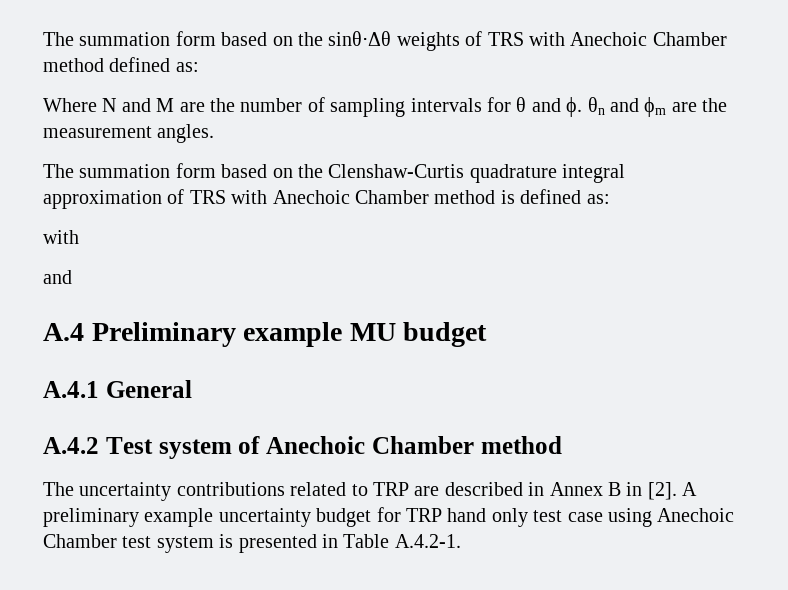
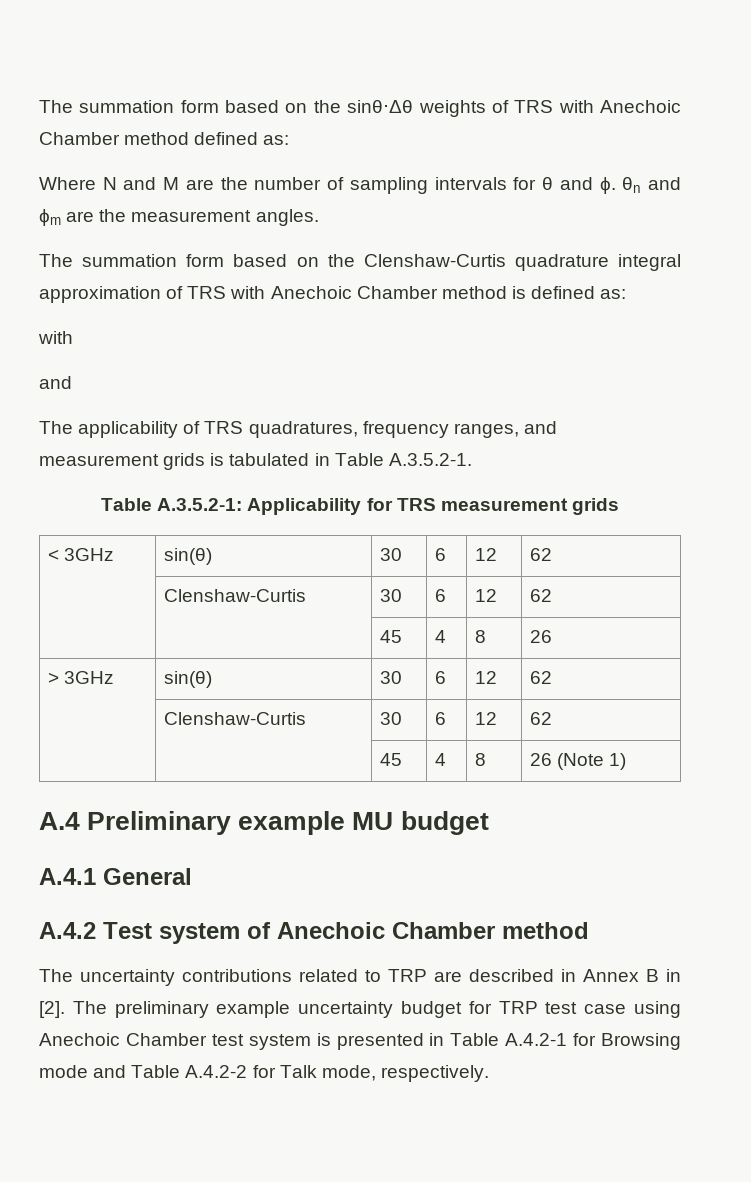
+ The applicability of TRS quadratures, frequency ranges, and measurement grids is tabulated in Table A.3.5.2-1.
+ Table A.3.5.2-1: Applicability for TRS measurement grids
+ < 3GHz | sin(θ) | 30 | 6 | 12 | 62
+ | Clenshaw-Curtis | 30 | 6 | 12 | 62
+ | | 45 | 4 | 8 | 26
+ > 3GHz | sin(θ) | 30 | 6 | 12 | 62
+ | Clenshaw-Curtis | 30 | 6 | 12 | 62
+ | | 45 | 4 | 8 | 26 (Note 1)
- A preliminary example uncertainty budget for TRP hand only test case using Anechoic Chamber test system is presented in Table A.4.2-1.
+ The preliminary example uncertainty budget for TRP test case using Anechoic Chamber test system is presented in Table A.4.2-1 for Browsing mode and Table A.4.2-2 for Talk mode, respectively.

